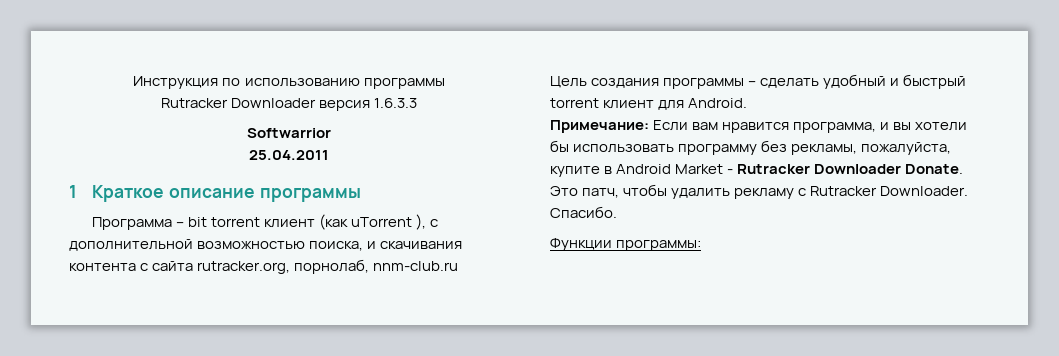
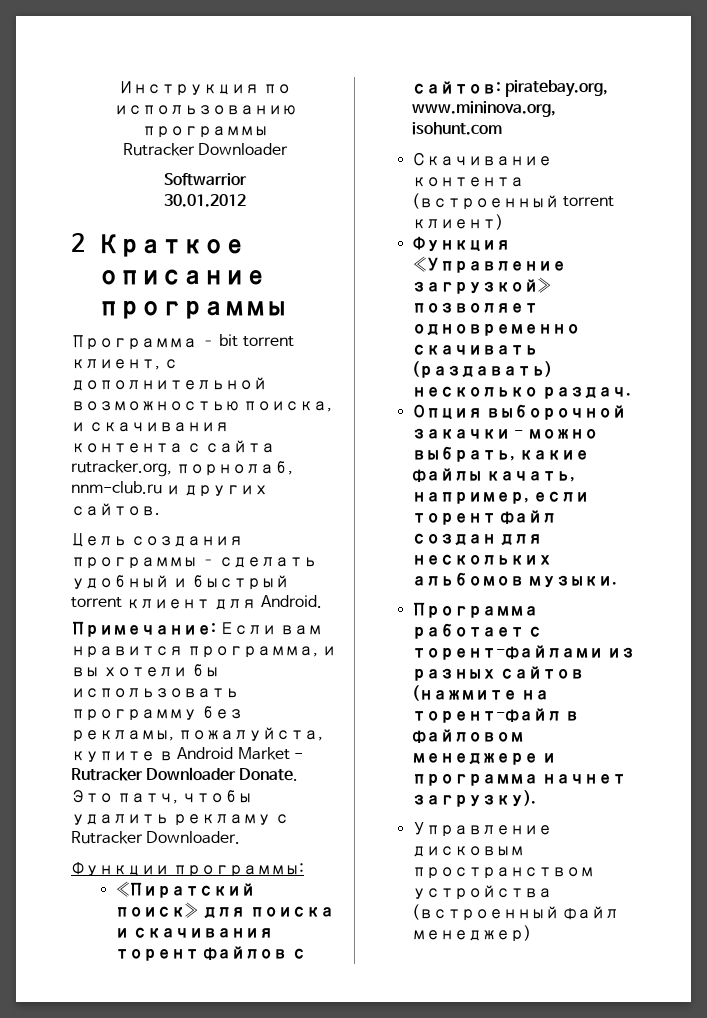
  Инструкция по использованию программы
- Rutracker Downloader версия 1.6.3.3
+ Rutracker Downloader
- 25.04.2011
- 1 Краткое описание программы
+ 30.01.2012
+ 2 Краткое описание программы
- Программа – bit torrent клиент (как uTorrent ), с дополнительной возможностью поиска, и скачивания контента с сайта rutracker.org, порнолаб, nnm-club.ru
+ Программа – bit torrent клиент, с дополнительной возможностью поиска, и скачивания контента с сайта rutracker.org, порнолаб, nnm-club.ru и других сайтов.
- Спасибо.
+ «Пиратский поиск» для поиска и скачивания торент файлов с сайтов: piratebay.org, www.mininova.org, isohunt.com
+ Скачивание контента (встроенный torrent клиент)
+ Функция «Управление загрузкой» позволяет одновременно скачивать (раздавать) несколько раздач.
+ Опция выборочной закачки - можно выбрать, какие файлы качать, например, если торент файл создан для нескольких альбомов музыки.
+ Программа работает с торент-файлами из разных сайтов (нажмите на торент-файл в файловом менеджере и программа начнет загрузку).
+ Управление дисковым пространством устройства (встроенный файл менеджер)

